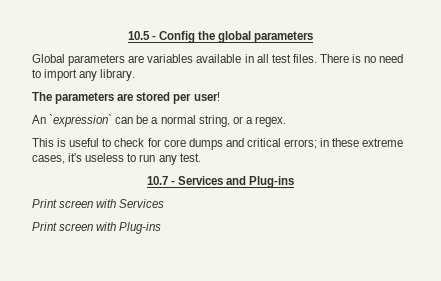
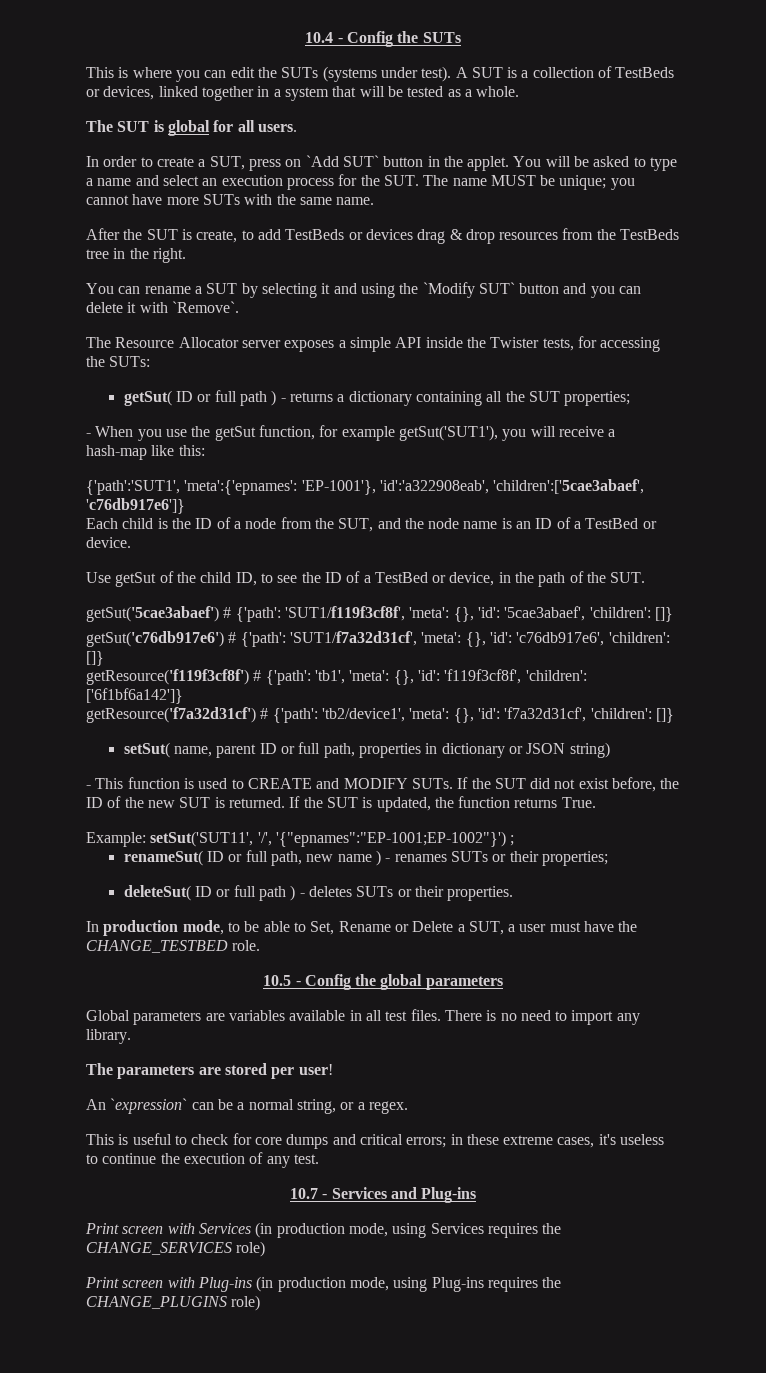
+ 10.4 - Config the SUTs
+ This is where you can edit the SUTs (systems under test). A SUT is a collection of TestBeds or devices, linked together in a system that will be tested as a whole.
+ The SUT is global for all users.
+ In order to create a SUT, press on `Add SUT` button in the applet. You will be asked to type a name and select an execution process for the SUT. The name MUST be unique; you cannot have more SUTs with the same name.
+ After the SUT is create, to add TestBeds or devices drag & drop resources from the TestBeds tree in the right.
+ You can rename a SUT by selecting it and using the `Modify SUT` button and you can delete it with `Remove`.
+ The Resource Allocator server exposes a simple API inside the Twister tests, for accessing the SUTs:
+ getSut( ID or full path ) - returns a dictionary containing all the SUT properties;
+ - When you use the getSut function, for example getSut('SUT1'), you will receive a hash-map like this:
+ {'path':'SUT1', 'meta':{'epnames': 'EP-1001'}, 'id':'a322908eab', 'children':['5cae3abaef', 'c76db917e6']}
+ Each child is the ID of a node from the SUT, and the node name is an ID of a TestBed or device.
+ Use getSut of the child ID, to see the ID of a TestBed or device, in the path of the SUT.
+ getSut('5cae3abaef') # {'path': 'SUT1/f119f3cf8f', 'meta': {}, 'id': '5cae3abaef', 'children': []}
+ getSut('c76db917e6') # {'path': 'SUT1/f7a32d31cf', 'meta': {}, 'id': 'c76db917e6', 'children': []}
+ getResource('f119f3cf8f') # {'path': 'tb1', 'meta': {}, 'id': 'f119f3cf8f', 'children': ['6f1bf6a142']}
+ getResource('f7a32d31cf') # {'path': 'tb2/device1', 'meta': {}, 'id': 'f7a32d31cf', 'children': []}
+ setSut( name, parent ID or full path, properties in dictionary or JSON string)
+ - This function is used to CREATE and MODIFY SUTs. If the SUT did not exist before, the ID of the new SUT is returned. If the SUT is updated, the function returns True.
+ Example: setSut('SUT11', '/', '{"epnames":"EP-1001;EP-1002"}') ;
+ renameSut( ID or full path, new name ) - renames SUTs or their properties;
+ deleteSut( ID or full path ) - deletes SUTs or their properties.
+ In production mode, to be able to Set, Rename or Delete a SUT, a user must have the CHANGE_TESTBED role.
- This is useful to check for core dumps and critical errors; in these extreme cases, it's useless to run any test.
+ This is useful to check for core dumps and critical errors; in these extreme cases, it's useless to continue the execution of any test.
- Print screen with Services
- Print screen with Plug-ins
+ Print screen with Services (in production mode, using Services requires the CHANGE_SERVICES role)
+ Print screen with Plug-ins (in production mode, using Plug-ins requires the CHANGE_PLUGINS role)

